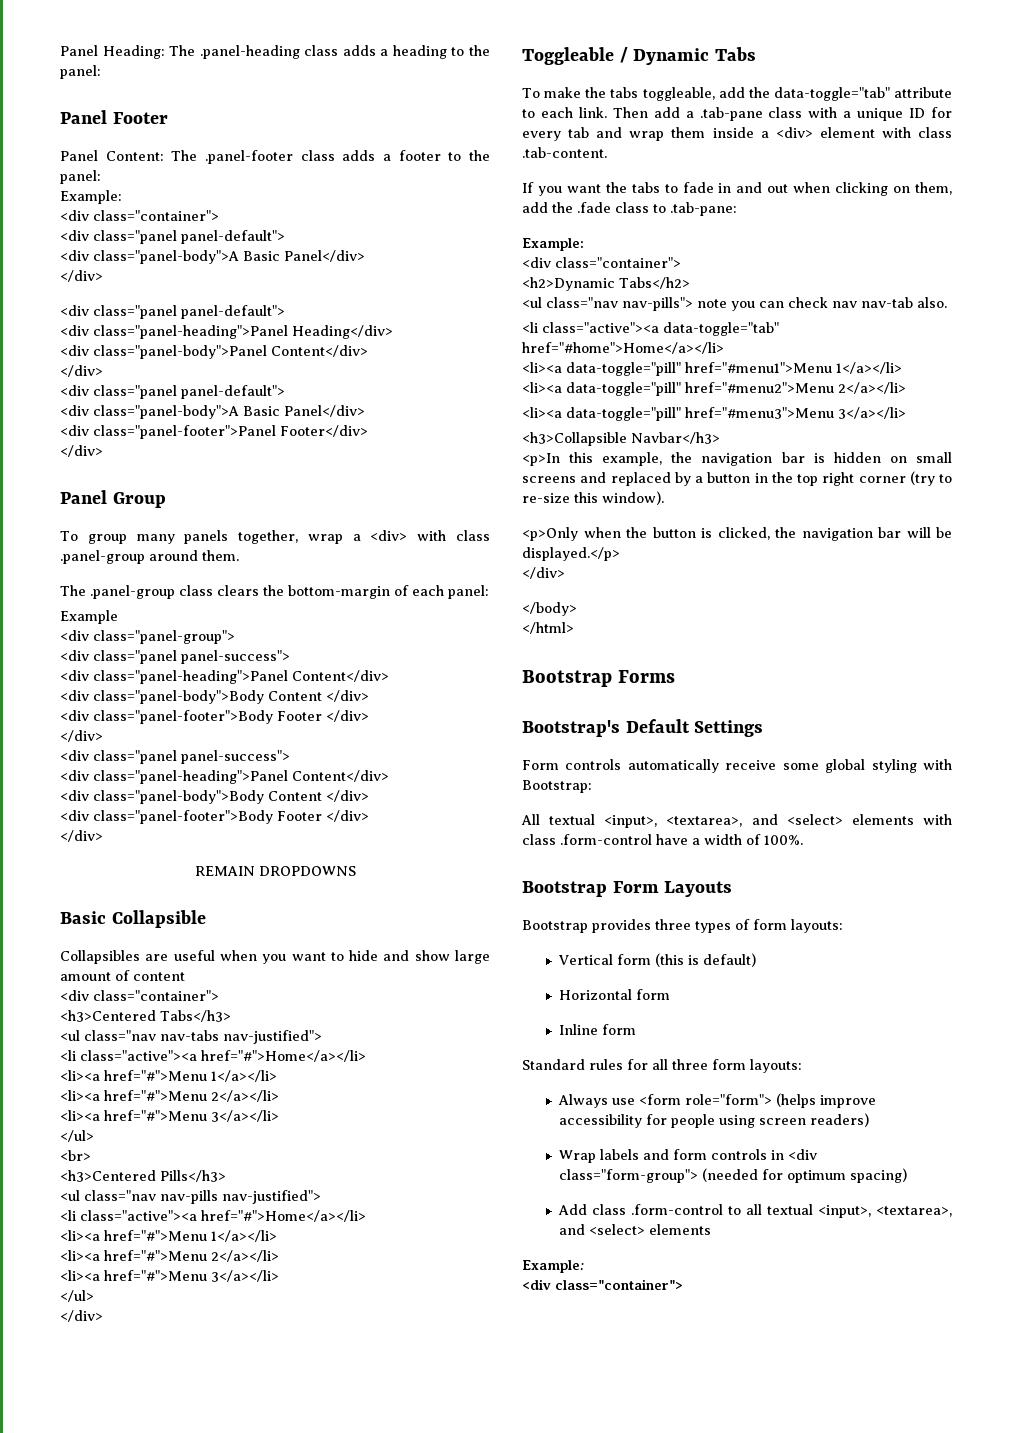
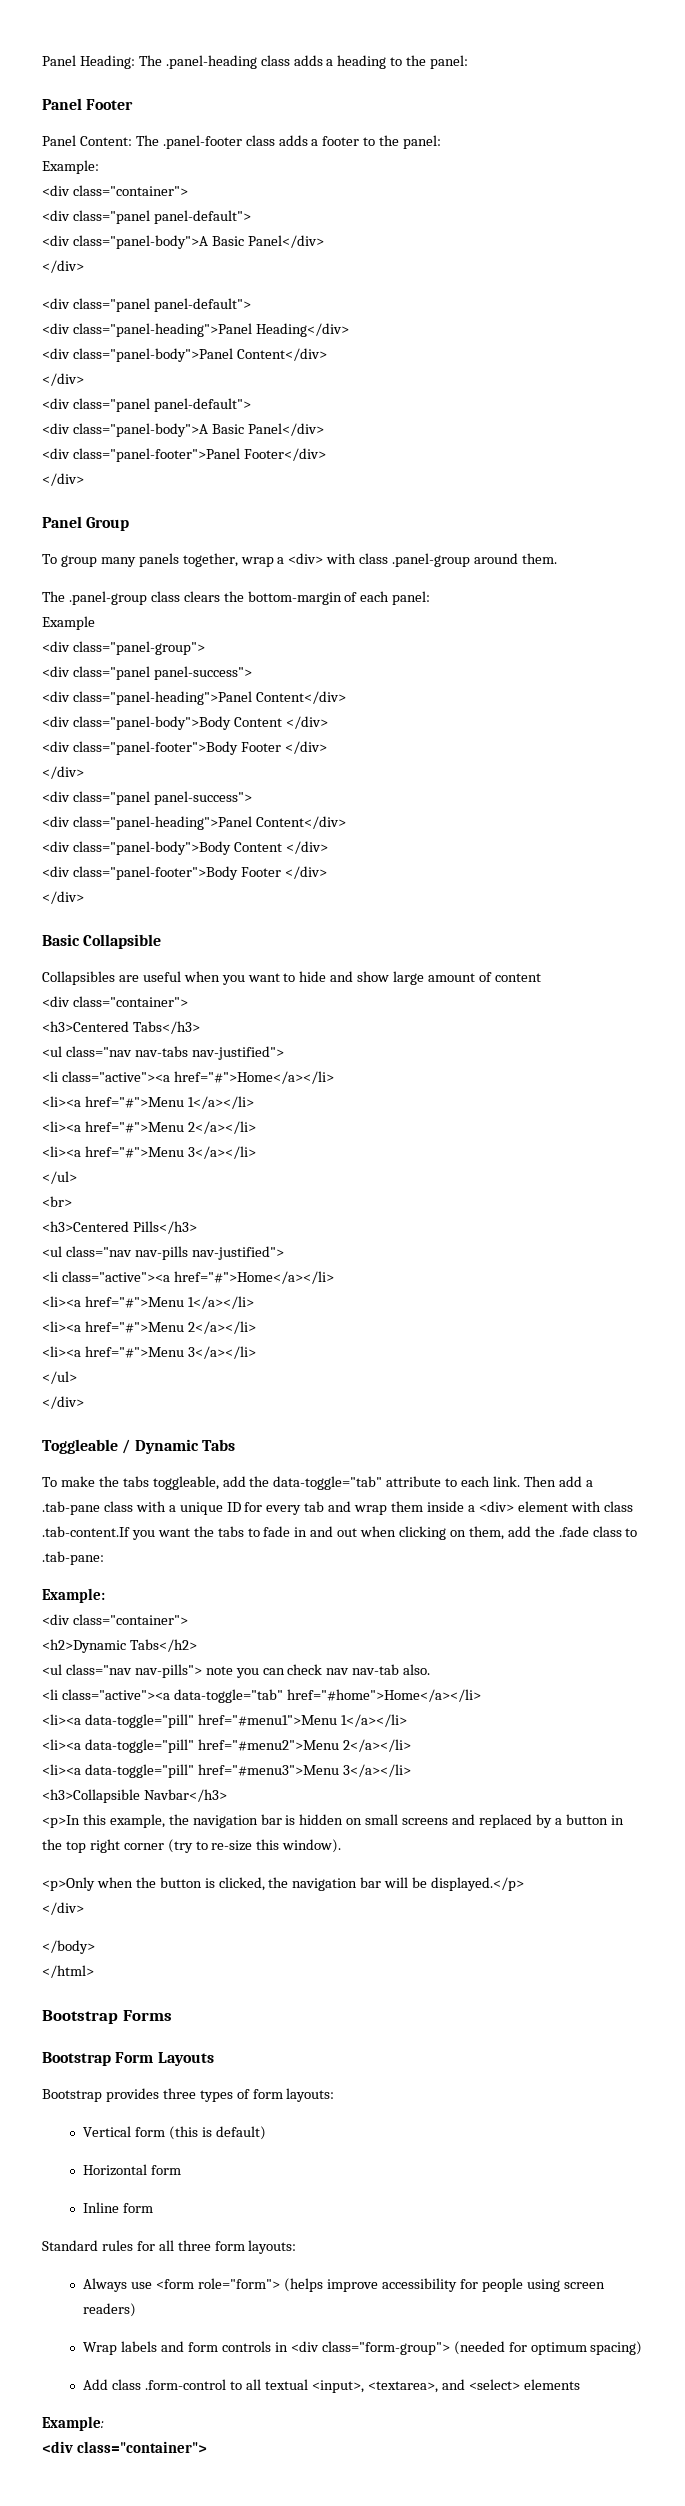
- REMAIN DROPDOWNS
- Then add a .tab-pane class with a unique ID for every tab and wrap them inside a <div> element with class .tab-content.
- If you want the tabs to fade in and out when clicking on them, add the .fade class to .tab-pane:
+ Then add a .tab-pane class with a unique ID for every tab and wrap them inside a <div> element with class .tab-content.If you want the tabs to fade in and out when clicking on them, add the .fade class to .tab-pane:
- Bootstrap's Default Settings
- Form controls automatically receive some global styling with Bootstrap:
- All textual <input>, <textarea>, and <select> elements with class .form-control have a width of 100%.

